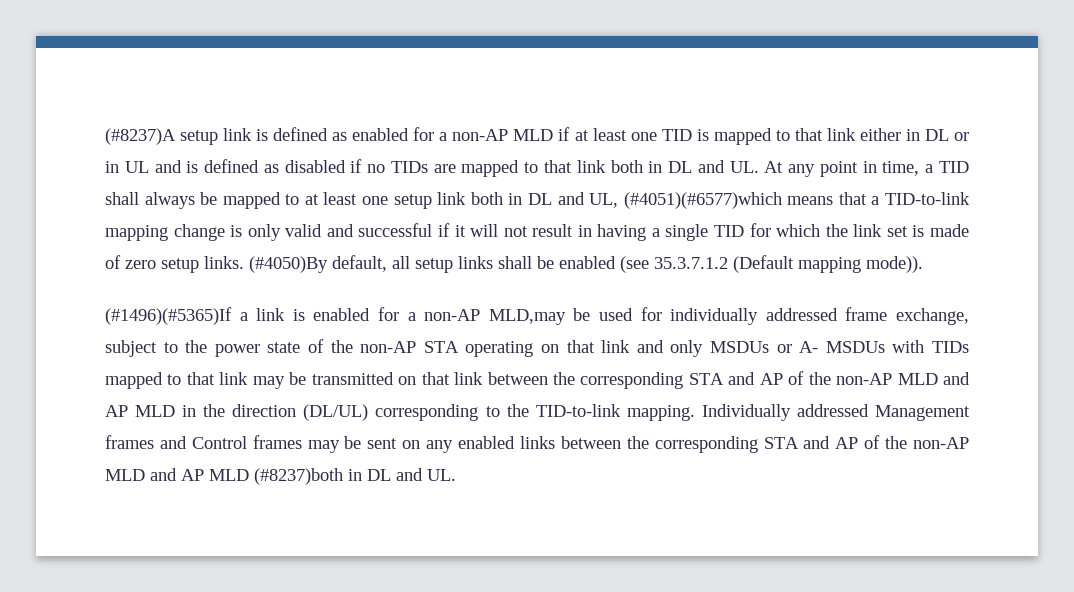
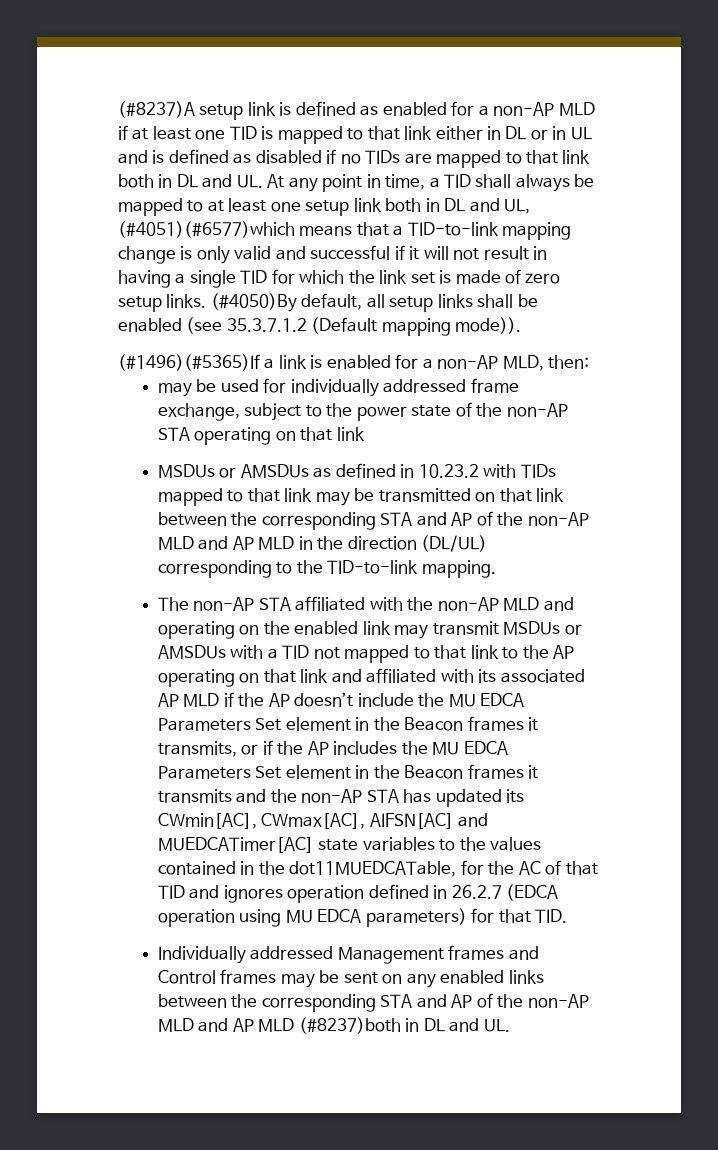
- (#1496)(#5365)If a link is enabled for a non-AP MLD,may be used for individually addressed frame exchange, subject to the power state of the non-AP STA operating on that link and only MSDUs or A- MSDUs with TIDs mapped to that link may be transmitted on that link between the corresponding STA and AP of the non-AP MLD and AP MLD in the direction (DL/UL) corresponding to the TID-to-link mapping. Individually addressed Management frames and Control frames may be sent on any enabled links between the corresponding STA and AP of the non-AP MLD and AP MLD (#8237)both in DL and UL.
+ (#1496)(#5365)If a link is enabled for a non-AP MLD, then:
+ may be used for individually addressed frame exchange, subject to the power state of the non-AP STA operating on that link
+ MSDUs or AMSDUs as defined in 10.23.2 with TIDs mapped to that link may be transmitted on that link between the corresponding STA and AP of the non-AP MLD and AP MLD in the direction (DL/UL) corresponding to the TID-to-link mapping.
+ The non-AP STA affiliated with the non-AP MLD and operating on the enabled link may transmit MSDUs or AMSDUs with a TID not mapped to that link to the AP operating on that link and affiliated with its associated AP MLD if the AP doesn’t include the MU EDCA Parameters Set element in the Beacon frames it transmits, or if the AP includes the MU EDCA Parameters Set element in the Beacon frames it transmits and the non-AP STA has updated its CWmin[AC], CWmax[AC], AIFSN[AC] and MUEDCATimer[AC] state variables to the values contained in the dot11MUEDCATable, for the AC of that TID and ignores operation defined in 26.2.7 (EDCA operation using MU EDCA parameters) for that TID.
+ Individually addressed Management frames and Control frames may be sent on any enabled links between the corresponding STA and AP of the non-AP MLD and AP MLD (#8237)both in DL and UL.

